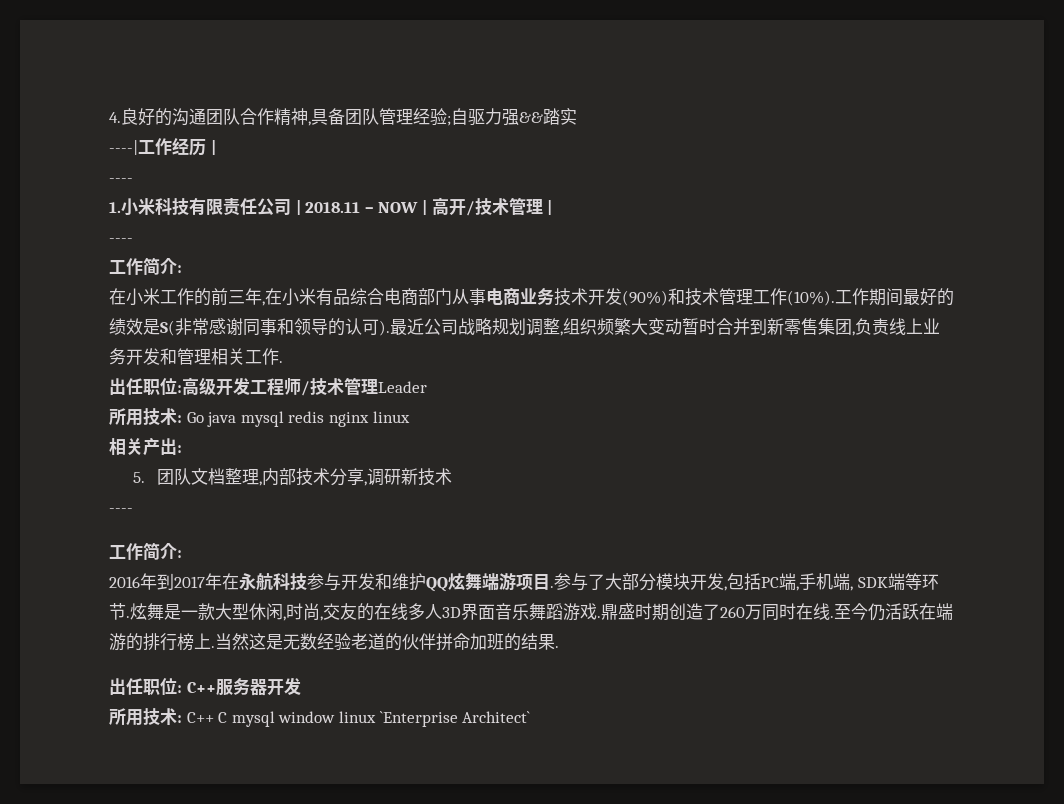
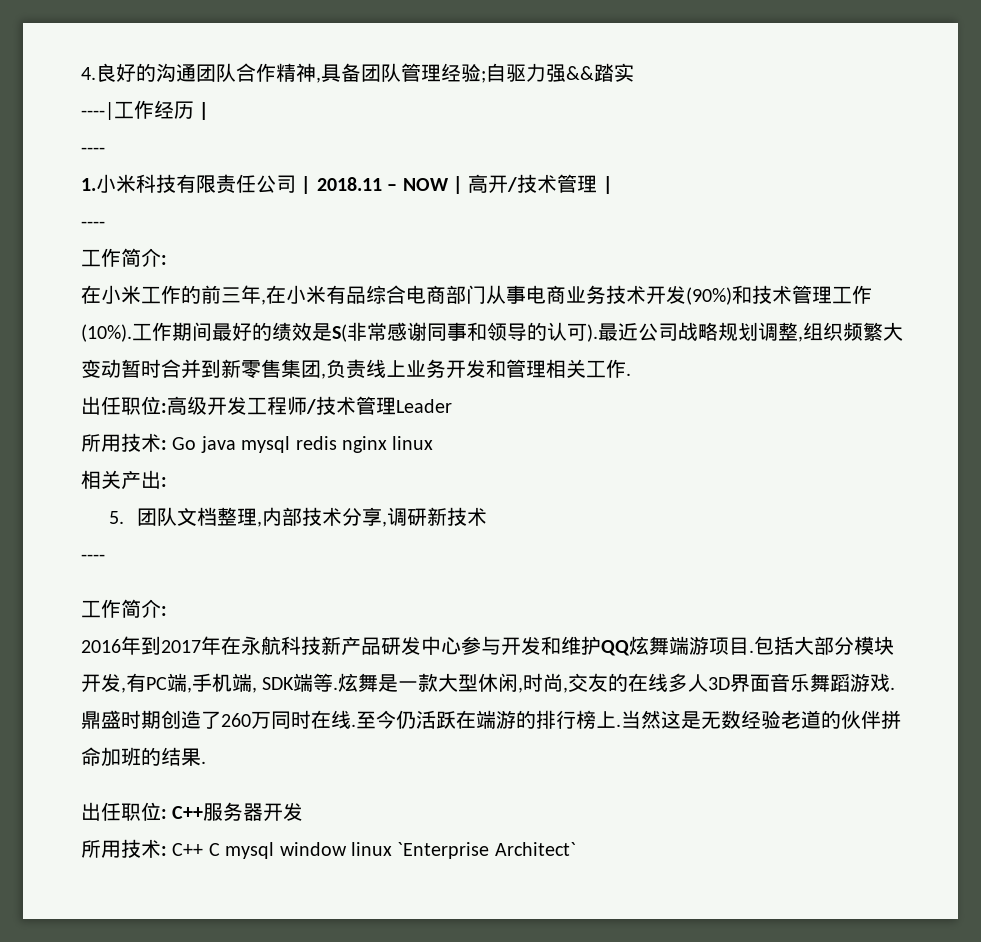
- 2016年到2017年在永航科技参与开发和维护QQ炫舞端游项目.
+ 2016年到2017年在永航科技新产品研发中心参与开发和维护QQ炫舞端游项目.
- 参与了大部分模块开发,包括PC端,手机端, SDK端等环节.
+ 包括大部分模块开发,有PC端,手机端, SDK端等.

